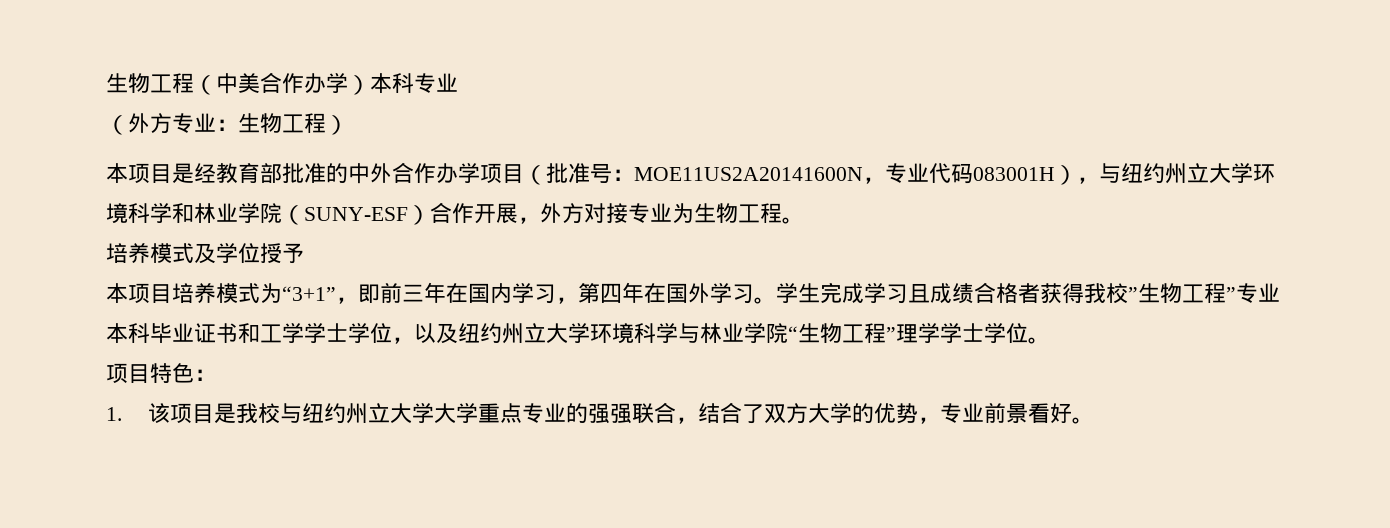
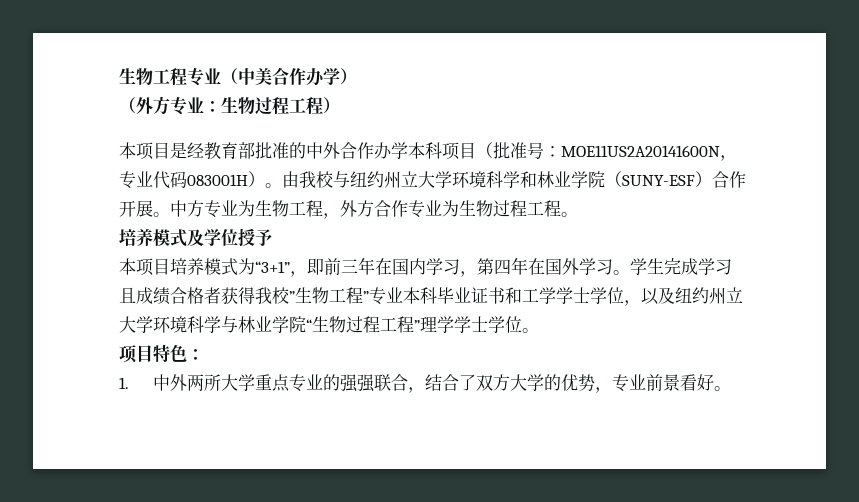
- 生物工程（中美合作办学）本科专业
+ 生物工程专业（中美合作办学）
- （外方专业：生物工程）
+ （外方专业：生物过程工程）
- 本项目是经教育部批准的中外合作办学项目（批准号：MOE11US2A20141600N，专业代码083001H），与纽约州立大学环境科学和林业学院（SUNY-ESF）合作开展，外方对接专业为生物工程。
+ 本项目是经教育部批准的中外合作办学本科项目（批准号：MOE11US2A20141600N，专业代码083001H）。由我校与纽约州立大学环境科学和林业学院（SUNY-ESF）合作开展。中方专业为生物工程，外方合作专业为生物过程工程。
- 学生完成学习且成绩合格者获得我校”生物工程”专业本科毕业证书和工学学士学位，以及纽约州立大学环境科学与林业学院“生物工程”理学学士学位。
+ 学生完成学习且成绩合格者获得我校”生物工程”专业本科毕业证书和工学学士学位，以及纽约州立大学环境科学与林业学院“生物过程工程”理学学士学位。
- 1.该项目是我校与纽约州立大学大学重点专业的强强联合，结合了双方大学的优势，专业前景看好。
+ 1.中外两所大学重点专业的强强联合，结合了双方大学的优势，专业前景看好。

